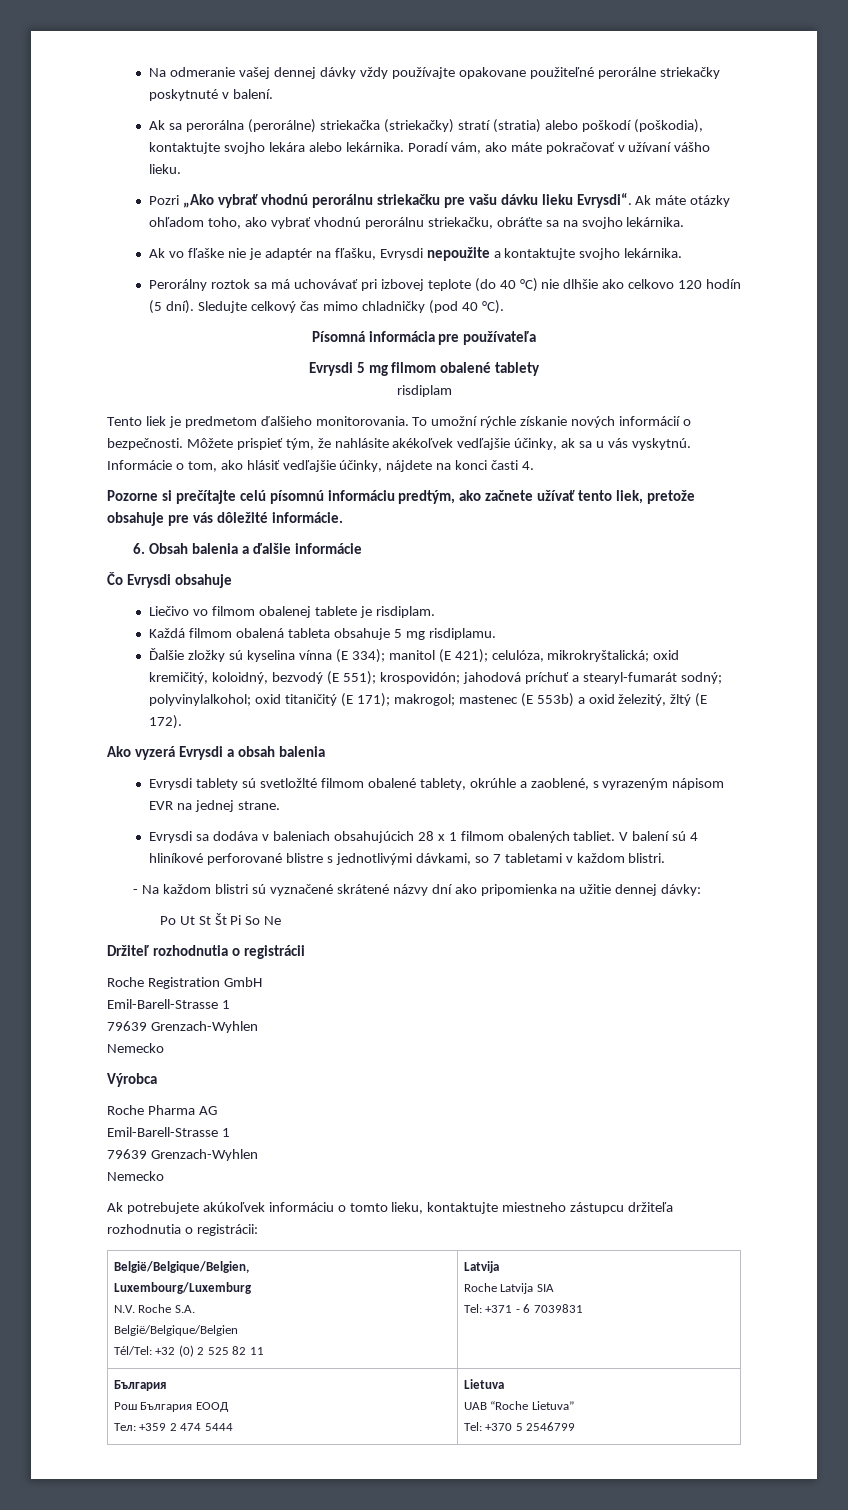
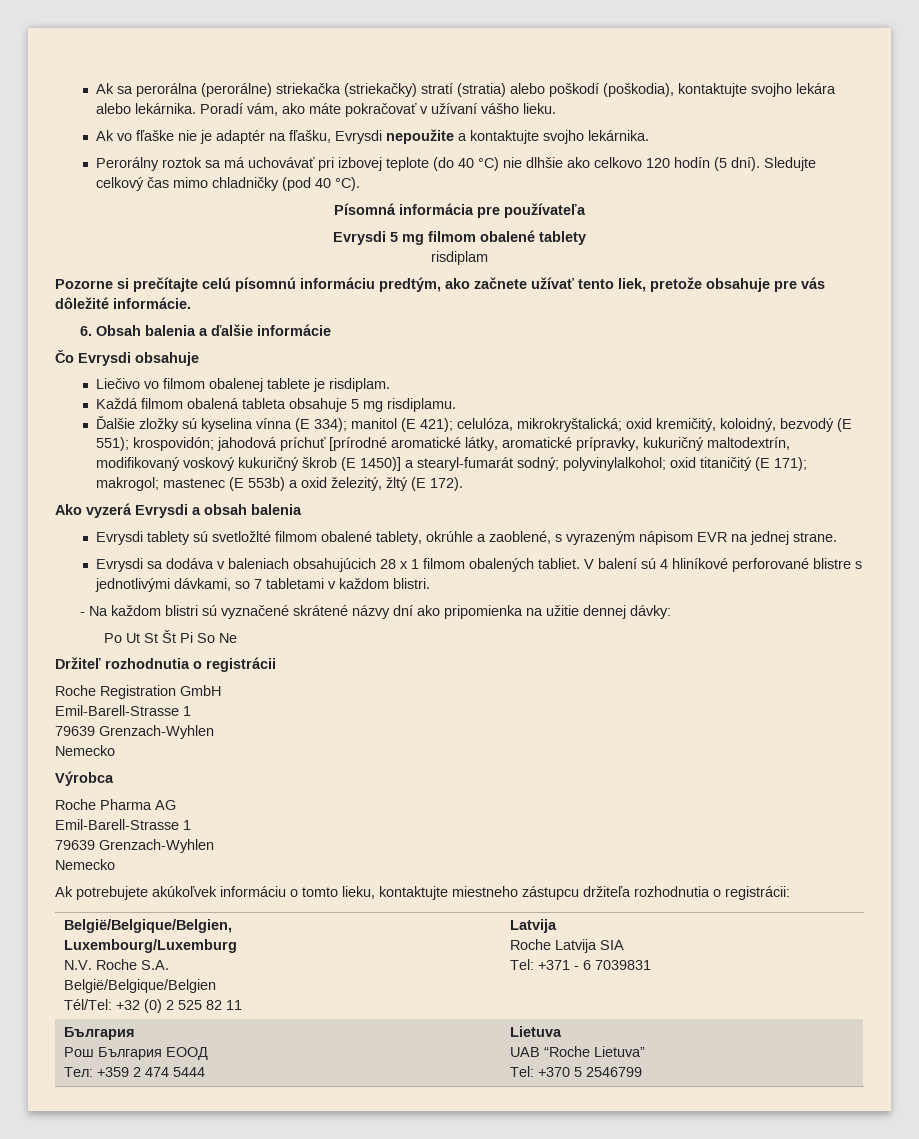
- Na odmeranie vašej dennej dávky vždy používajte opakovane použiteľné perorálne striekačky poskytnuté v balení.
- Pozri „Ako vybrať vhodnú perorálnu striekačku pre vašu dávku lieku Evrysdi“. Ak máte otázky ohľadom toho, ako vybrať vhodnú perorálnu striekačku, obráťte sa na svojho lekárnika.
- Tento liek je predmetom ďalšieho monitorovania. To umožní rýchle získanie nových informácií o bezpečnosti. Môžete prispieť tým, že nahlásite akékoľvek vedľajšie účinky, ak sa u vás vyskytnú. Informácie o tom, ako hlásiť vedľajšie účinky, nájdete na konci časti 4.
- Ďalšie zložky sú kyselina vínna (E 334); manitol (E 421); celulóza, mikrokryštalická; oxid kremičitý, koloidný, bezvodý (E 551); krospovidón; jahodová príchuť a stearyl-fumarát sodný; polyvinylalkohol; oxid titaničitý (E 171); makrogol; mastenec (E 553b) a oxid železitý, žltý (E 172).
+ Ďalšie zložky sú kyselina vínna (E 334); manitol (E 421); celulóza, mikrokryštalická; oxid kremičitý, koloidný, bezvodý (E 551); krospovidón; jahodová príchuť [prírodné aromatické látky, aromatické prípravky, kukuričný maltodextrín, modifikovaný voskový kukuričný škrob (E 1450)] a stearyl-fumarát sodný; polyvinylalkohol; oxid titaničitý (E 171); makrogol; mastenec (E 553b) a oxid železitý, žltý (E 172).

